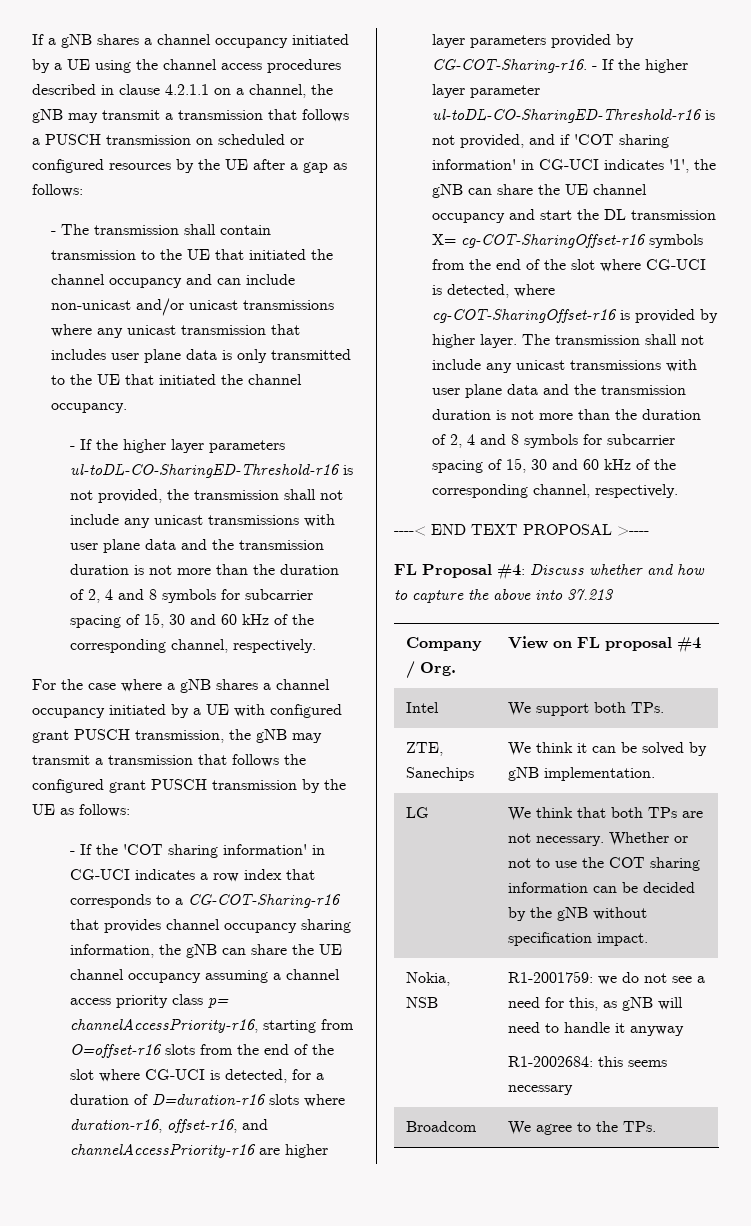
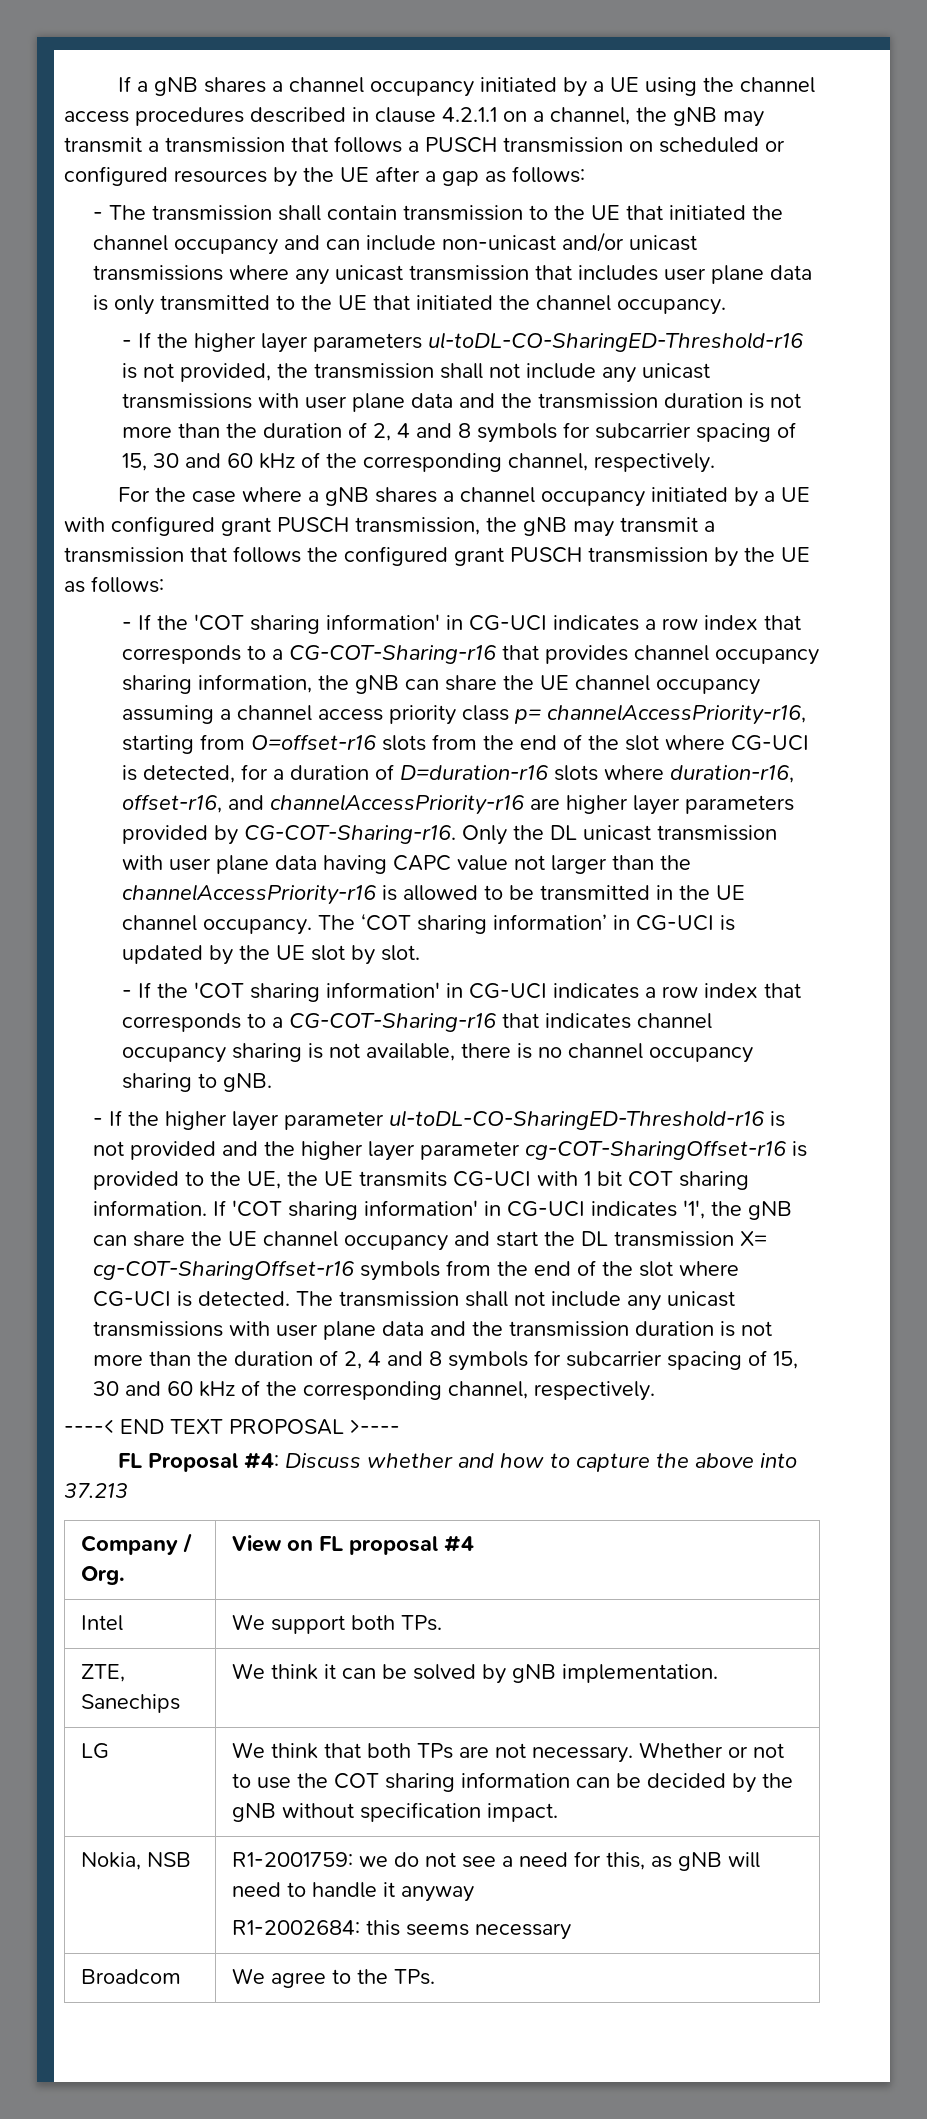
- - If the 'COT sharing information' in CG-UCI indicates a row index that corresponds to a CG-COT-Sharing-r16 that provides channel occupancy sharing information, the gNB can share the UE channel occupancy assuming a channel access priority class p= channelAccessPriority-r16, starting from O=offset-r16 slots from the end of the slot where CG-UCI is detected, for a duration of D=duration-r16 slots where duration-r16, offset-r16, and channelAccessPriority-r16 are higher layer parameters provided by CG-COT-Sharing-r16. - If the higher layer parameter ul-toDL-CO-SharingED-Threshold-r16 is not provided, and if 'COT sharing information' in CG-UCI indicates '1', the gNB can share the UE channel occupancy and start the DL transmission X= cg-COT-SharingOffset-r16 symbols from the end of the slot where CG-UCI is detected, where cg-COT-SharingOffset-r16 is provided by higher layer.
+ - If the 'COT sharing information' in CG-UCI indicates a row index that corresponds to a CG-COT-Sharing-r16 that provides channel occupancy sharing information, the gNB can share the UE channel occupancy assuming a channel access priority class p= channelAccessPriority-r16, starting from O=offset-r16 slots from the end of the slot where CG-UCI is detected, for a duration of D=duration-r16 slots where duration-r16, offset-r16, and channelAccessPriority-r16 are higher layer parameters provided by CG-COT-Sharing-r16. Only the DL unicast transmission with user plane data having CAPC value not larger than the channelAccessPriority-r16 is allowed to be transmitted in the UE channel occupancy. The ‘COT sharing information’ in CG-UCI is updated by the UE slot by slot.
+ - If the 'COT sharing information' in CG-UCI indicates a row index that corresponds to a CG-COT-Sharing-r16 that indicates channel occupancy sharing is not available, there is no channel occupancy sharing to gNB.
+ - If the higher layer parameter ul-toDL-CO-SharingED-Threshold-r16 is not provided and the higher layer parameter cg-COT-SharingOffset-r16 is provided to the UE, the UE transmits CG-UCI with 1 bit COT sharing information. If 'COT sharing information' in CG-UCI indicates '1', the gNB can share the UE channel occupancy and start the DL transmission X= cg-COT-SharingOffset-r16 symbols from the end of the slot where CG-UCI is detected.

